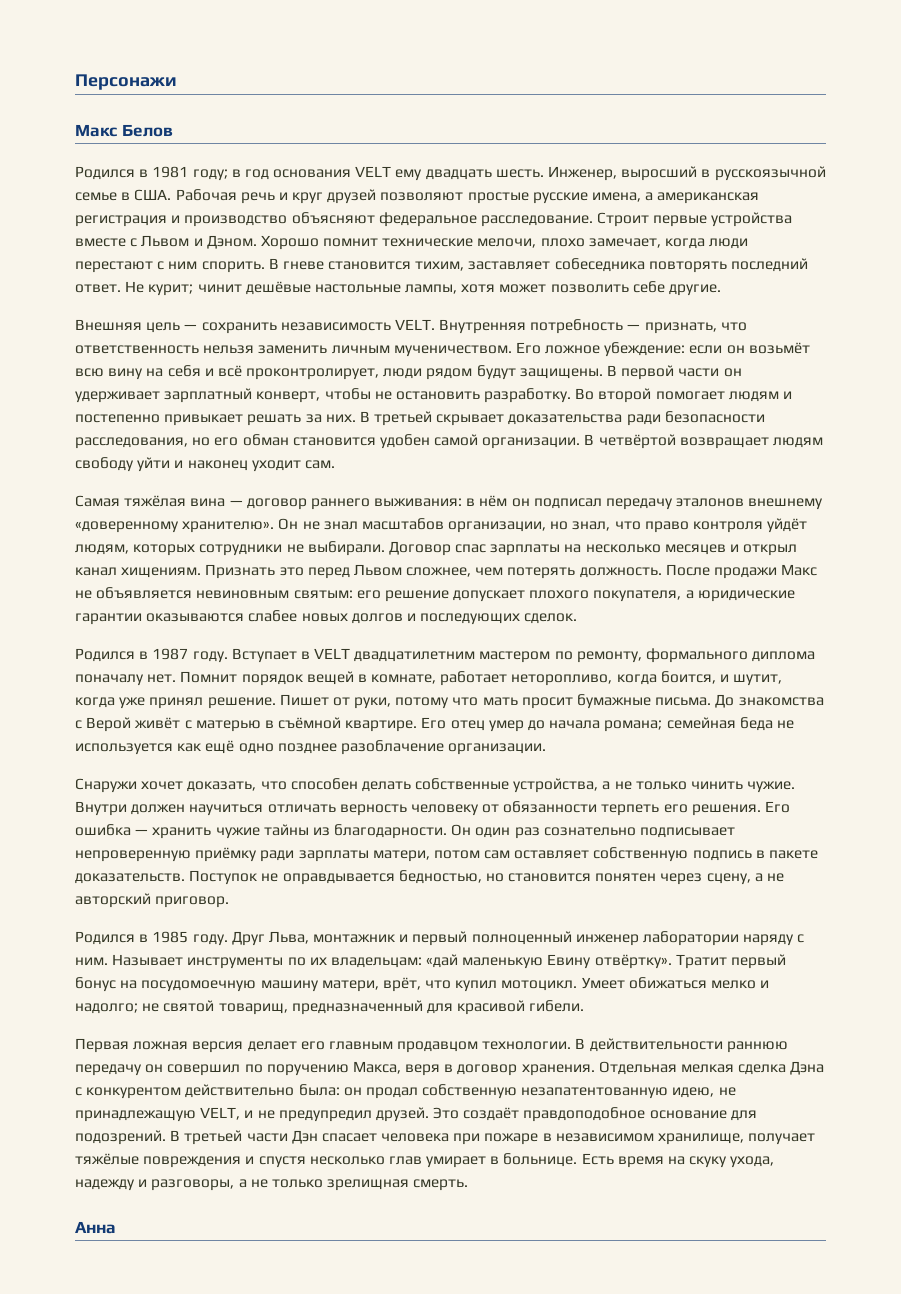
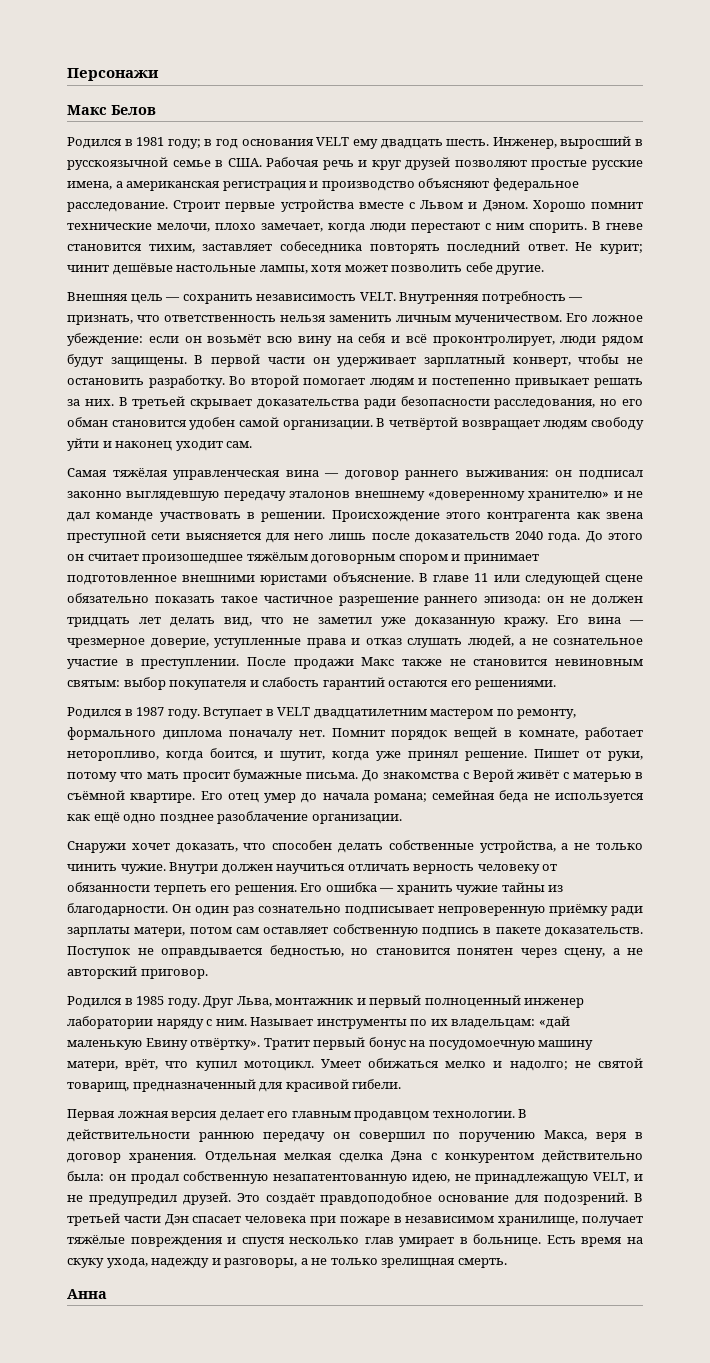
- Самая тяжёлая вина — договор раннего выживания: в нём он подписал передачу эталонов внешнему «доверенному хранителю». Он не знал масштабов организации, но знал, что право контроля уйдёт людям, которых сотрудники не выбирали. Договор спас зарплаты на несколько месяцев и открыл канал хищениям. Признать это перед Львом сложнее, чем потерять должность. После продажи Макс не объявляется невиновным святым: его решение допускает плохого покупателя, а юридические гарантии оказываются слабее новых долгов и последующих сделок.
+ Самая тяжёлая управленческая вина — договор раннего выживания: он подписал законно выглядевшую передачу эталонов внешнему «доверенному хранителю» и не дал команде участвовать в решении. Происхождение этого контрагента как звена преступной сети выясняется для него лишь после доказательств 2040 года. До этого он считает произошедшее тяжёлым договорным спором и принимает подготовленное внешними юристами объяснение. В главе 11 или следующей сцене обязательно показать такое частичное разрешение раннего эпизода: он не должен тридцать лет делать вид, что не заметил уже доказанную кражу. Его вина — чрезмерное доверие, уступленные права и отказ слушать людей, а не сознательное участие в преступлении. После продажи Макс также не становится невиновным святым: выбор покупателя и слабость гарантий остаются его решениями.

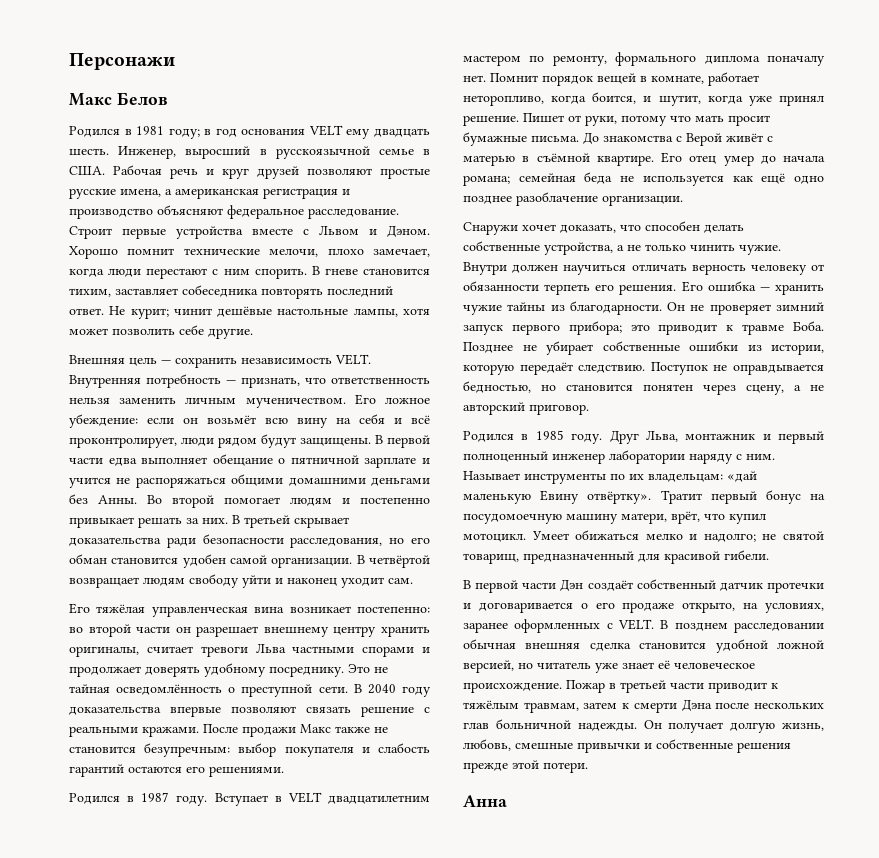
- В первой части он удерживает зарплатный конверт, чтобы не остановить разработку.
+ В первой части едва выполняет обещание о пятничной зарплате и учится не распоряжаться общими домашними деньгами без Анны.
- Самая тяжёлая управленческая вина — договор раннего выживания: он подписал законно выглядевшую передачу эталонов внешнему «доверенному хранителю» и не дал команде участвовать в решении. Происхождение этого контрагента как звена преступной сети выясняется для него лишь после доказательств 2040 года. До этого он считает произошедшее тяжёлым договорным спором и принимает подготовленное внешними юристами объяснение. В главе 11 или следующей сцене обязательно показать такое частичное разрешение раннего эпизода: он не должен тридцать лет делать вид, что не заметил уже доказанную кражу. Его вина — чрезмерное доверие, уступленные права и отказ слушать людей, а не сознательное участие в преступлении.
+ Его тяжёлая управленческая вина возникает постепенно: во второй части он разрешает внешнему центру хранить оригиналы, считает тревоги Льва частными спорами и продолжает доверять удобному посреднику. Это не тайная осведомлённость о преступной сети. В 2040 году доказательства впервые позволяют связать решение с реальными кражами.
- После продажи Макс также не становится невиновным святым: выбор покупателя и слабость гарантий остаются его решениями.
+ После продажи Макс также не становится безупречным: выбор покупателя и слабость гарантий остаются его решениями.
- Он один раз сознательно подписывает непроверенную приёмку ради зарплаты матери, потом сам оставляет собственную подпись в пакете доказательств.
+ Он не проверяет зимний запуск первого прибора; это приводит к травме Боба. Позднее не убирает собственные ошибки из истории, которую передаёт следствию.
- Первая ложная версия делает его главным продавцом технологии. В действительности раннюю передачу он совершил по поручению Макса, веря в договор хранения. Отдельная мелкая сделка Дэна с конкурентом действительно была: он продал собственную незапатентованную идею, не принадлежащую VELT, и не предупредил друзей. Это создаёт правдоподобное основание для подозрений. В третьей части Дэн спасает человека при пожаре в независимом хранилище, получает тяжёлые повреждения и спустя несколько глав умирает в больнице. Есть время на скуку ухода, надежду и разговоры, а не только зрелищная смерть.
+ В первой части Дэн создаёт собственный датчик протечки и договаривается о его продаже открыто, на условиях, заранее оформленных с VELT. В позднем расследовании обычная внешняя сделка становится удобной ложной версией, но читатель уже знает её человеческое происхождение. Пожар в третьей части приводит к тяжёлым травмам, затем к смерти Дэна после нескольких глав больничной надежды. Он получает долгую жизнь, любовь, смешные привычки и собственные решения прежде этой потери.

